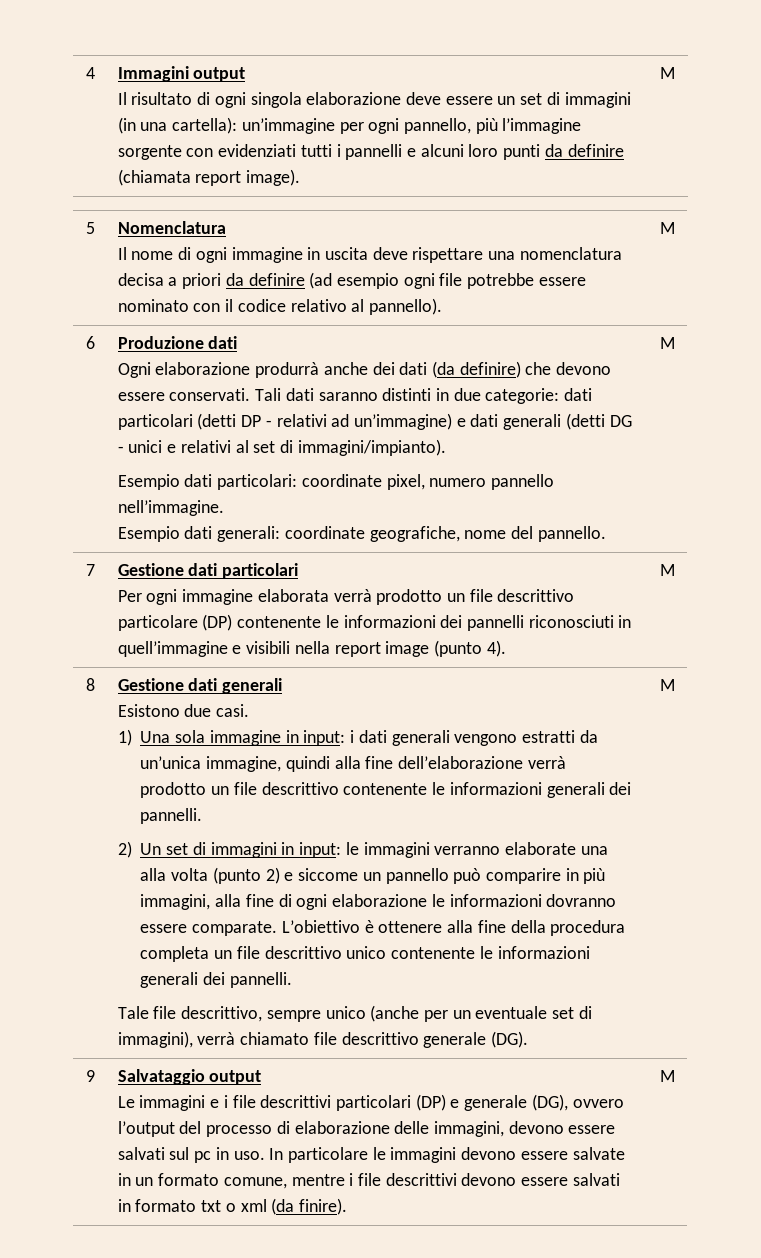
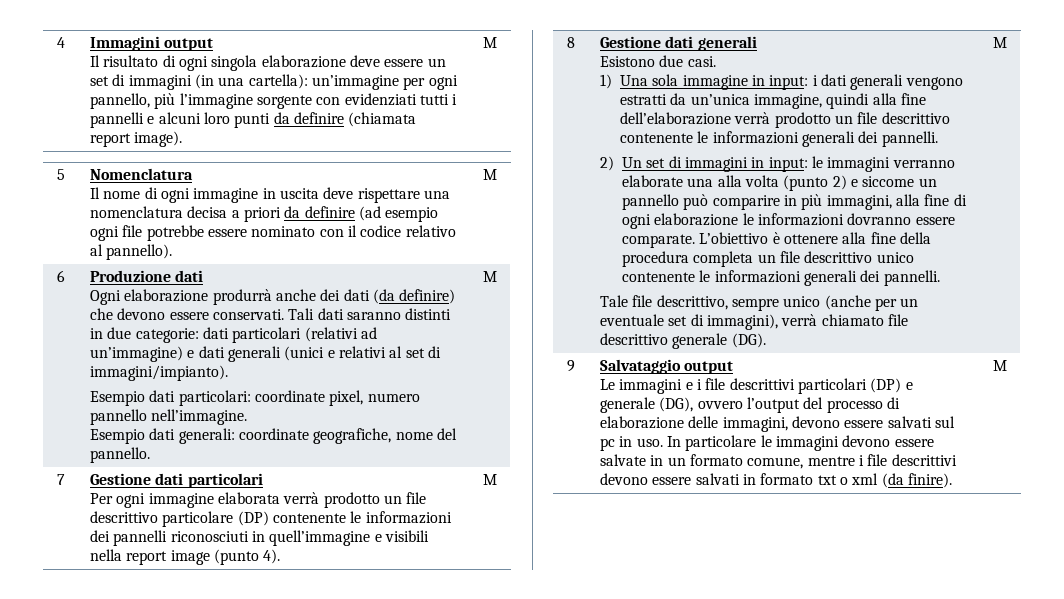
- Tali dati saranno distinti in due categorie: dati particolari (detti DP - relativi ad un’immagine) e dati generali (detti DG - unici e relativi al set di immagini/impianto).
+ Tali dati saranno distinti in due categorie: dati particolari (relativi ad un’immagine) e dati generali (unici e relativi al set di immagini/impianto).

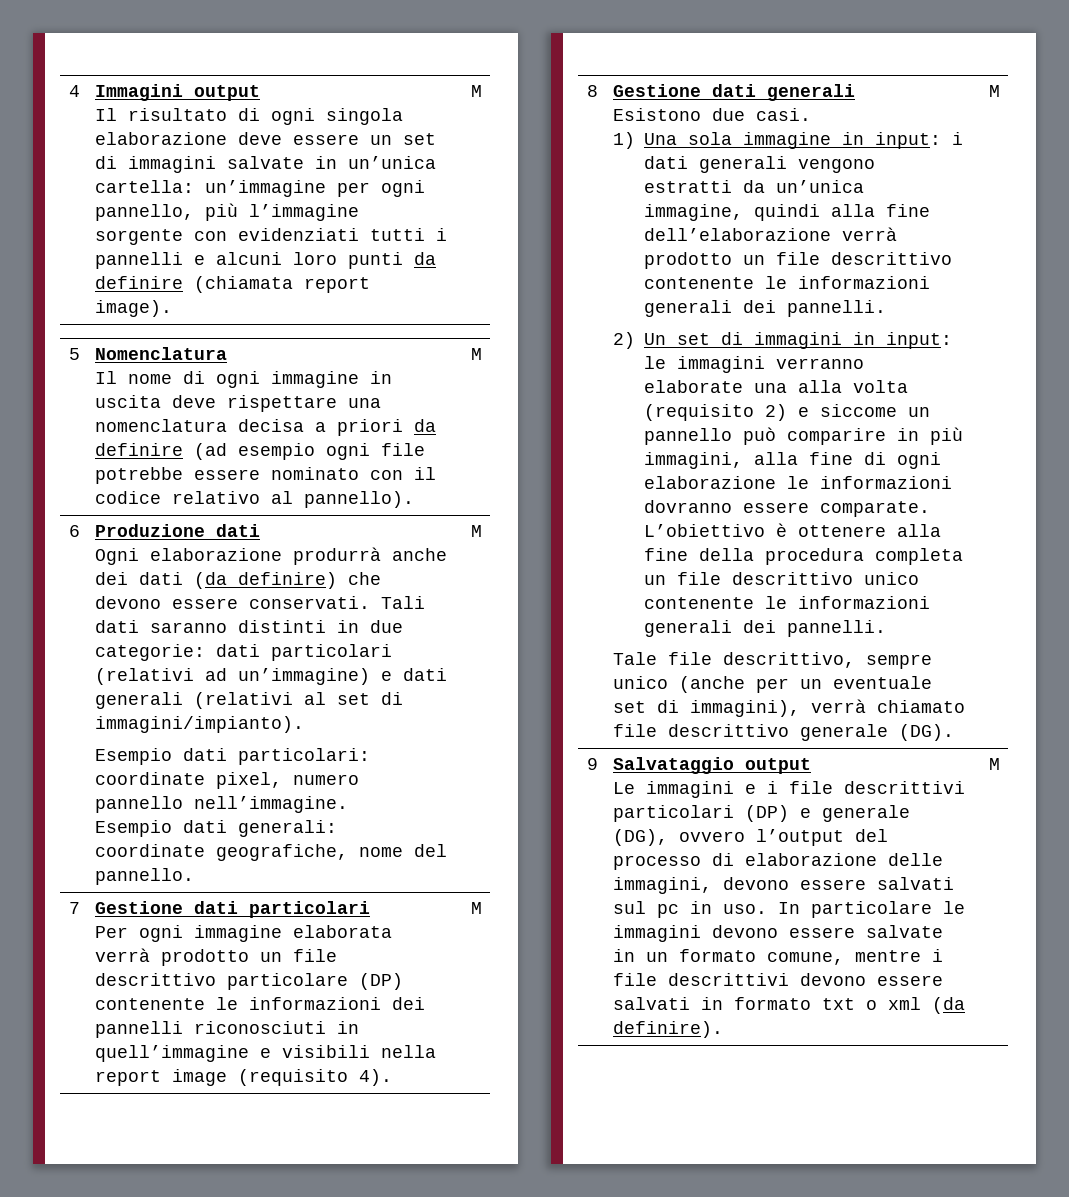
- Il risultato di ogni singola elaborazione deve essere un set di immagini (in una cartella): un’immagine per ogni pannello, più l’immagine sorgente con evidenziati tutti i pannelli e alcuni loro punti da definire (chiamata report image).
+ Il risultato di ogni singola elaborazione deve essere un set di immagini salvate in un’unica cartella: un’immagine per ogni pannello, più l’immagine sorgente con evidenziati tutti i pannelli e alcuni loro punti da definire (chiamata report image).
- Tali dati saranno distinti in due categorie: dati particolari (relativi ad un’immagine) e dati generali (unici e relativi al set di immagini/impianto).
+ Tali dati saranno distinti in due categorie: dati particolari (relativi ad un’immagine) e dati generali (relativi al set di immagini/impianto).
  7 | Gestione dati particolari
- Per ogni immagine elaborata verrà prodotto un file descrittivo particolare (DP) contenente le informazioni dei pannelli riconosciuti in quell’immagine e visibili nella report image (punto 4). | M
+ Per ogni immagine elaborata verrà prodotto un file descrittivo particolare (DP) contenente le informazioni dei pannelli riconosciuti in quell’immagine e visibili nella report image (requisito 4). | M
- 2) Un set di immagini in input: le immagini verranno elaborate una alla volta (punto 2) e siccome un pannello può comparire in più immagini, alla fine di ogni elaborazione le informazioni dovranno essere comparate.
+ 2) Un set di immagini in input: le immagini verranno elaborate una alla volta (requisito 2) e siccome un pannello può comparire in più immagini, alla fine di ogni elaborazione le informazioni dovranno essere comparate.
- In particolare le immagini devono essere salvate in un formato comune, mentre i file descrittivi devono essere salvati in formato txt o xml (da finire).
+ In particolare le immagini devono essere salvate in un formato comune, mentre i file descrittivi devono essere salvati in formato txt o xml (da definire).

